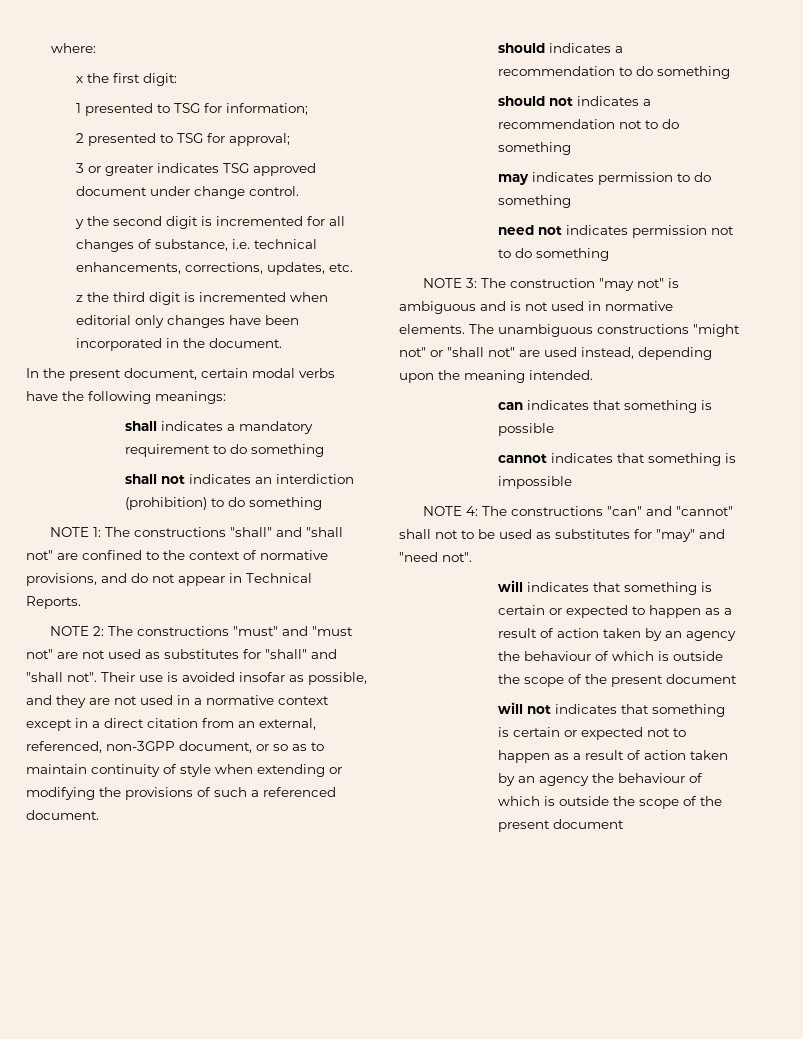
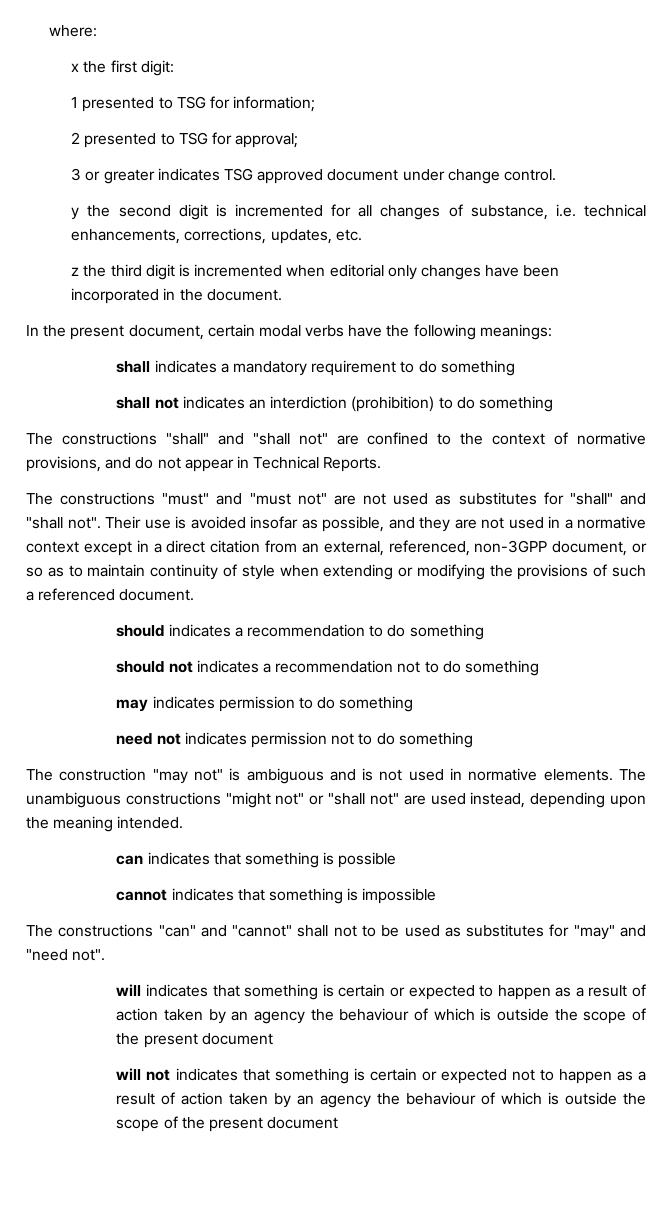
- NOTE 1: The constructions "shall" and "shall not" are confined to the context of normative provisions, and do not appear in Technical Reports.
+ The constructions "shall" and "shall not" are confined to the context of normative provisions, and do not appear in Technical Reports.
- NOTE 2: The constructions "must" and "must not" are not used as substitutes for "shall" and "shall not".
+ The constructions "must" and "must not" are not used as substitutes for "shall" and "shall not".
- NOTE 3: The construction "may not" is ambiguous and is not used in normative elements.
+ The construction "may not" is ambiguous and is not used in normative elements.
- NOTE 4: The constructions "can" and "cannot" shall not to be used as substitutes for "may" and "need not".
+ The constructions "can" and "cannot" shall not to be used as substitutes for "may" and "need not".

